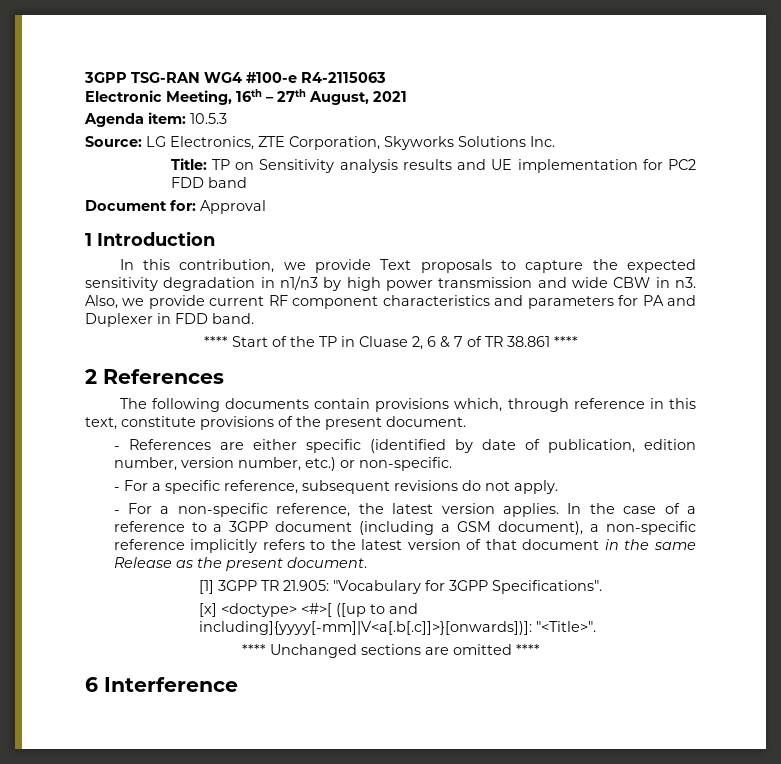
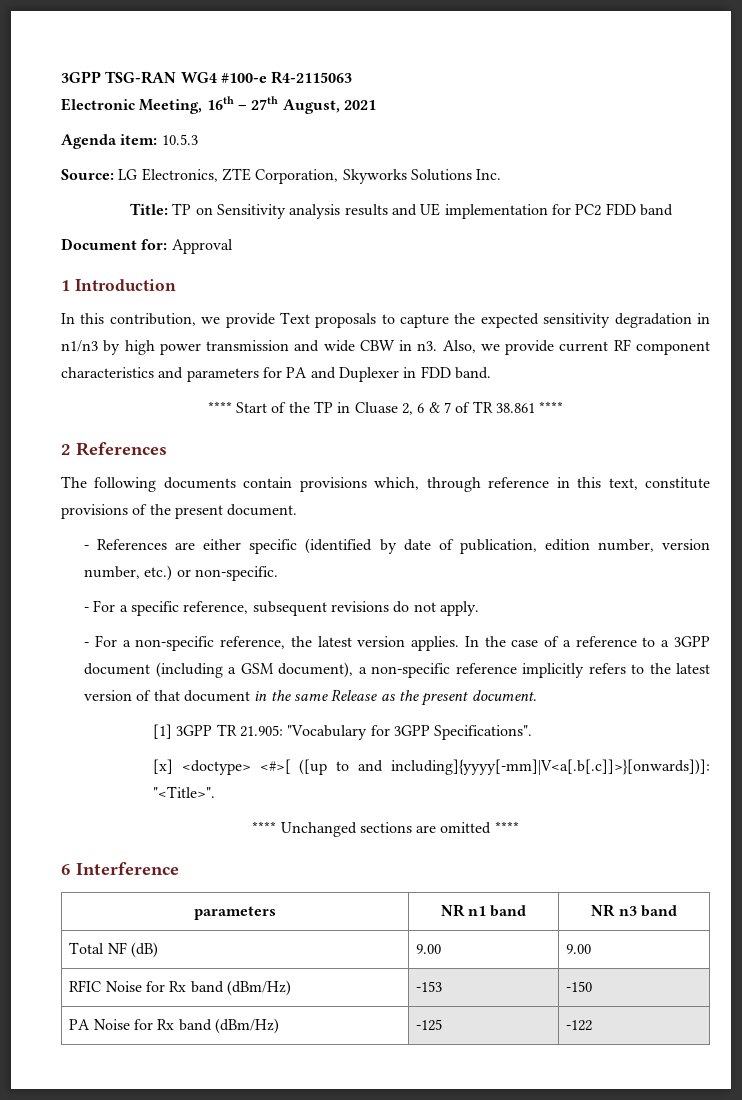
+ parameters | NR n1 band | NR n3 band
+ Total NF (dB) | 9.00 | 9.00
+ RFIC Noise for Rx band (dBm/Hz) | -153 | -150
+ PA Noise for Rx band (dBm/Hz) | -125 | -122

